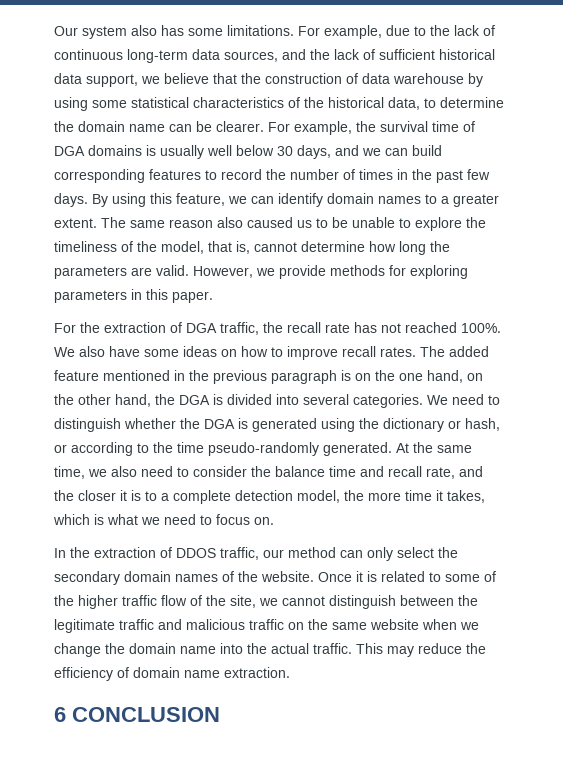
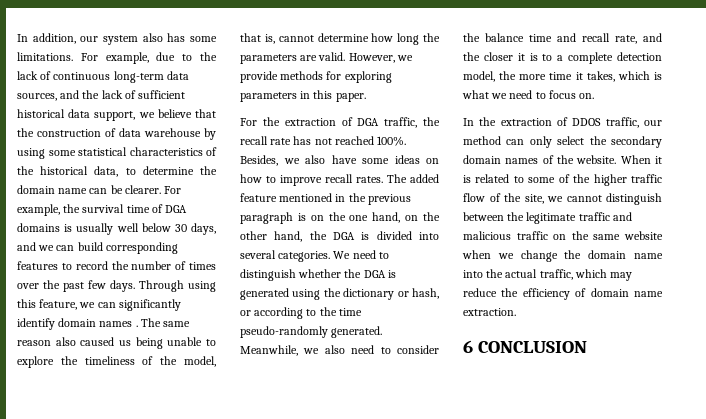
- Our system also has some limitations.
+ In addition, our system also has some limitations.
- For example, the survival time of DGA domains is usually well below 30 days, and we can build corresponding features to record the number of times in the past few days.
+ For example, the survival time of DGA domains is usually well below 30 days, and we can build corresponding features to record the number of times over the past few days.
- By using this feature, we can identify domain names to a greater extent.
+ Through using this feature, we can significantly identify domain names .
- The same reason also caused us to be unable to explore the timeliness of the model, that is, cannot determine how long the parameters are valid.
+ The same reason also caused us being unable to explore the timeliness of the model, that is, cannot determine how long the parameters are valid.
- We also have some ideas on how to improve recall rates.
+ Besides, we also have some ideas on how to improve recall rates.
- At the same time, we also need to consider the balance time and recall rate, and the closer it is to a complete detection model, the more time it takes, which is what we need to focus on.
+ Meanwhile, we also need to consider the balance time and recall rate, and the closer it is to a complete detection model, the more time it takes, which is what we need to focus on.
- Once it is related to some of the higher traffic flow of the site, we cannot distinguish between the legitimate traffic and malicious traffic on the same website when we change the domain name into the actual traffic. This may reduce the efficiency of domain name extraction.
+ When it is related to some of the higher traffic flow of the site, we cannot distinguish between the legitimate traffic and malicious traffic on the same website when we change the domain name into the actual traffic, which may reduce the efficiency of domain name extraction.

